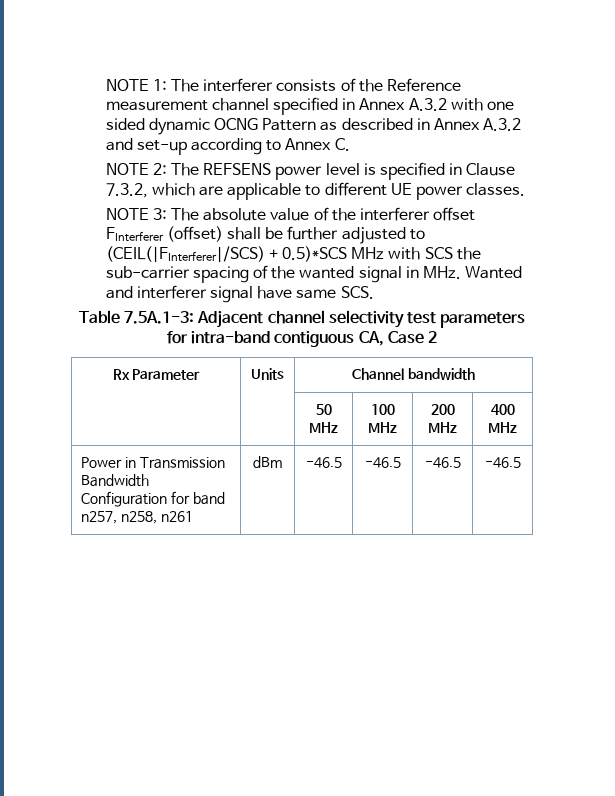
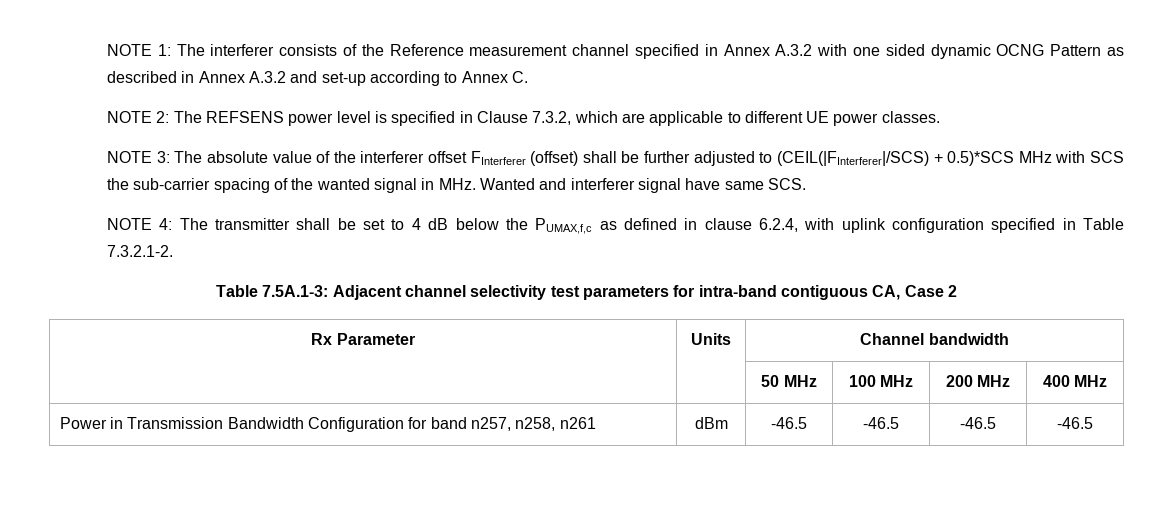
+ NOTE 4: The transmitter shall be set to 4 dB below the PUMAX,f,c as defined in clause 6.2.4, with uplink configuration specified in Table 7.3.2.1-2.

